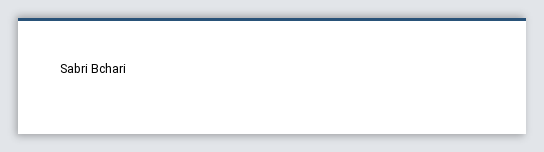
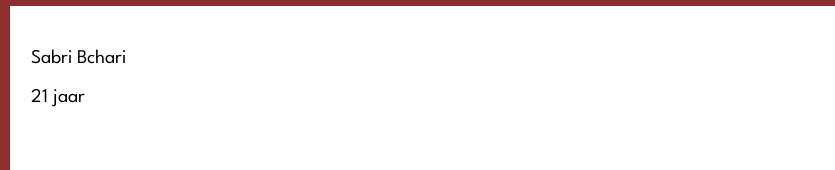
+ 21 jaar

